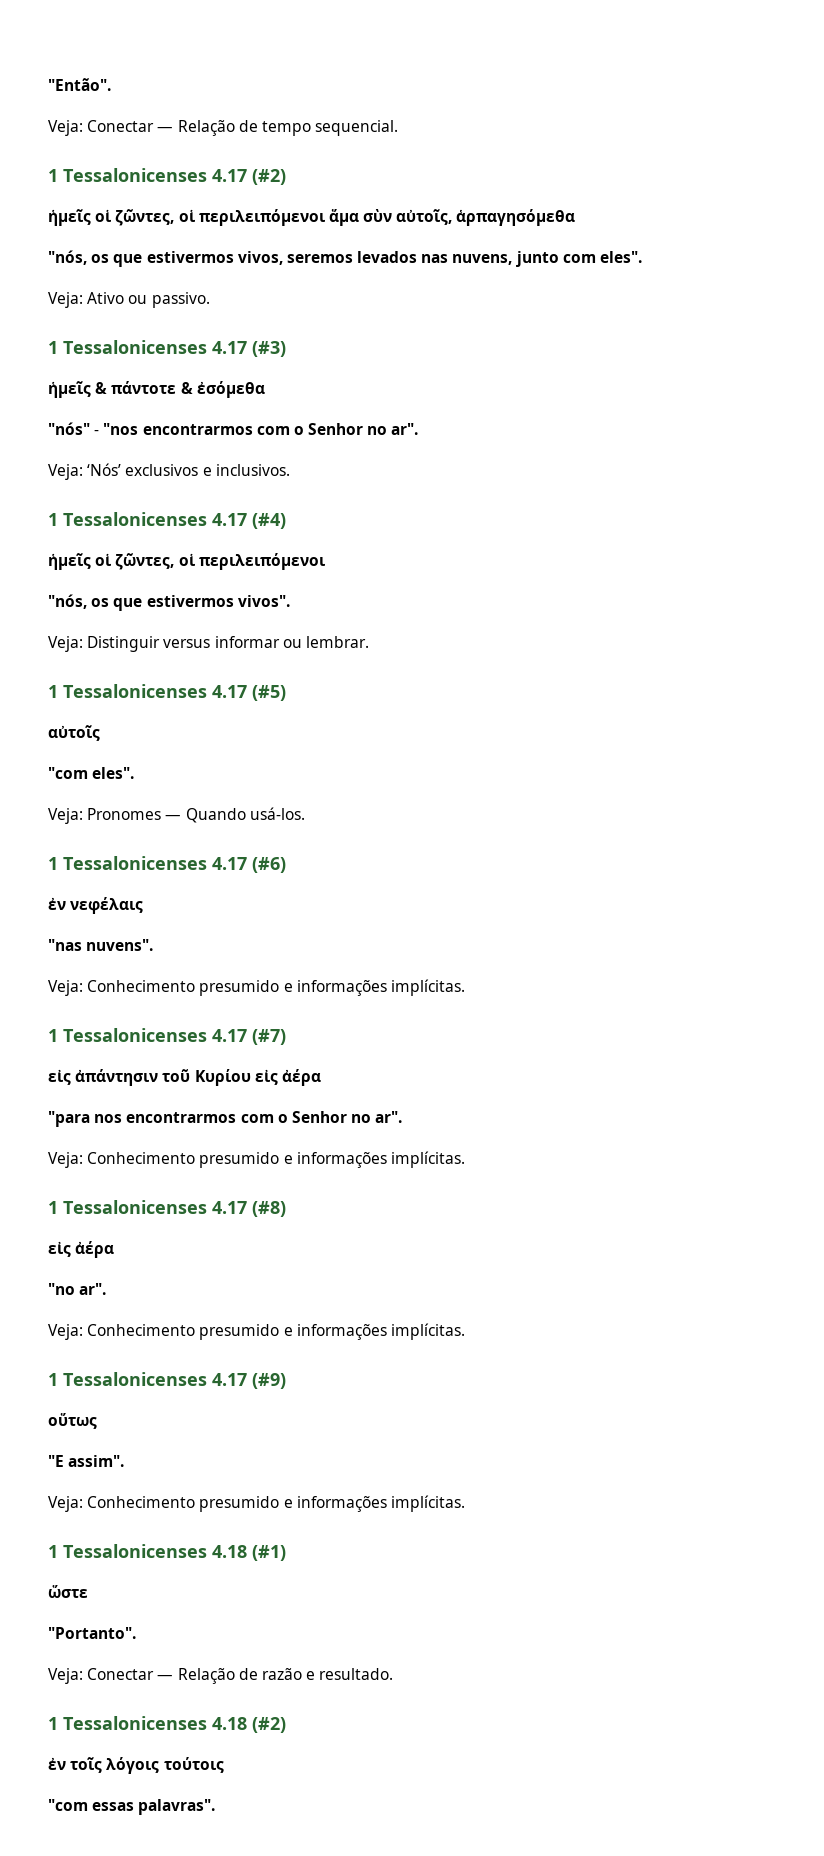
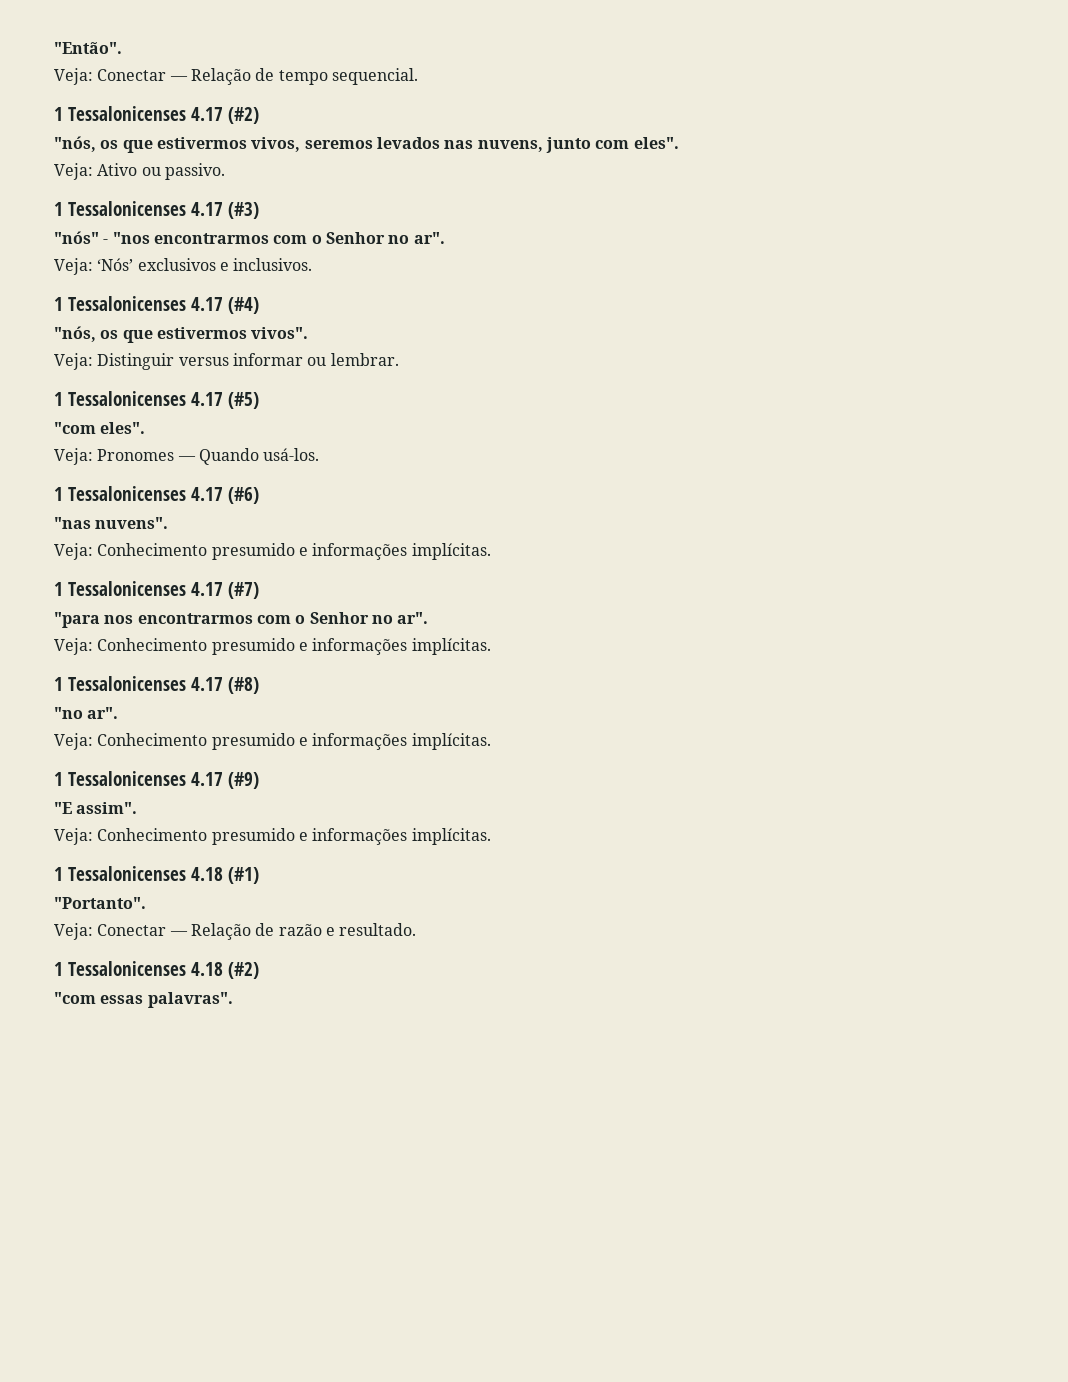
- ἡμεῖς οἱ ζῶντες, οἱ περιλειπόμενοι ἅμα σὺν αὐτοῖς, ἁρπαγησόμεθα
- ἡμεῖς & πάντοτε & ἐσόμεθα
  1 Tessalonicenses 4.17 (#4)
- ἡμεῖς οἱ ζῶντες, οἱ περιλειπόμενοι
- αὐτοῖς
- ἐν νεφέλαις
- εἰς ἀπάντησιν τοῦ Κυρίου εἰς ἀέρα
  1 Tessalonicenses 4.17 (#8)
- εἰς ἀέρα
- οὕτως
- ὥστε
- ἐν τοῖς λόγοις τούτοις

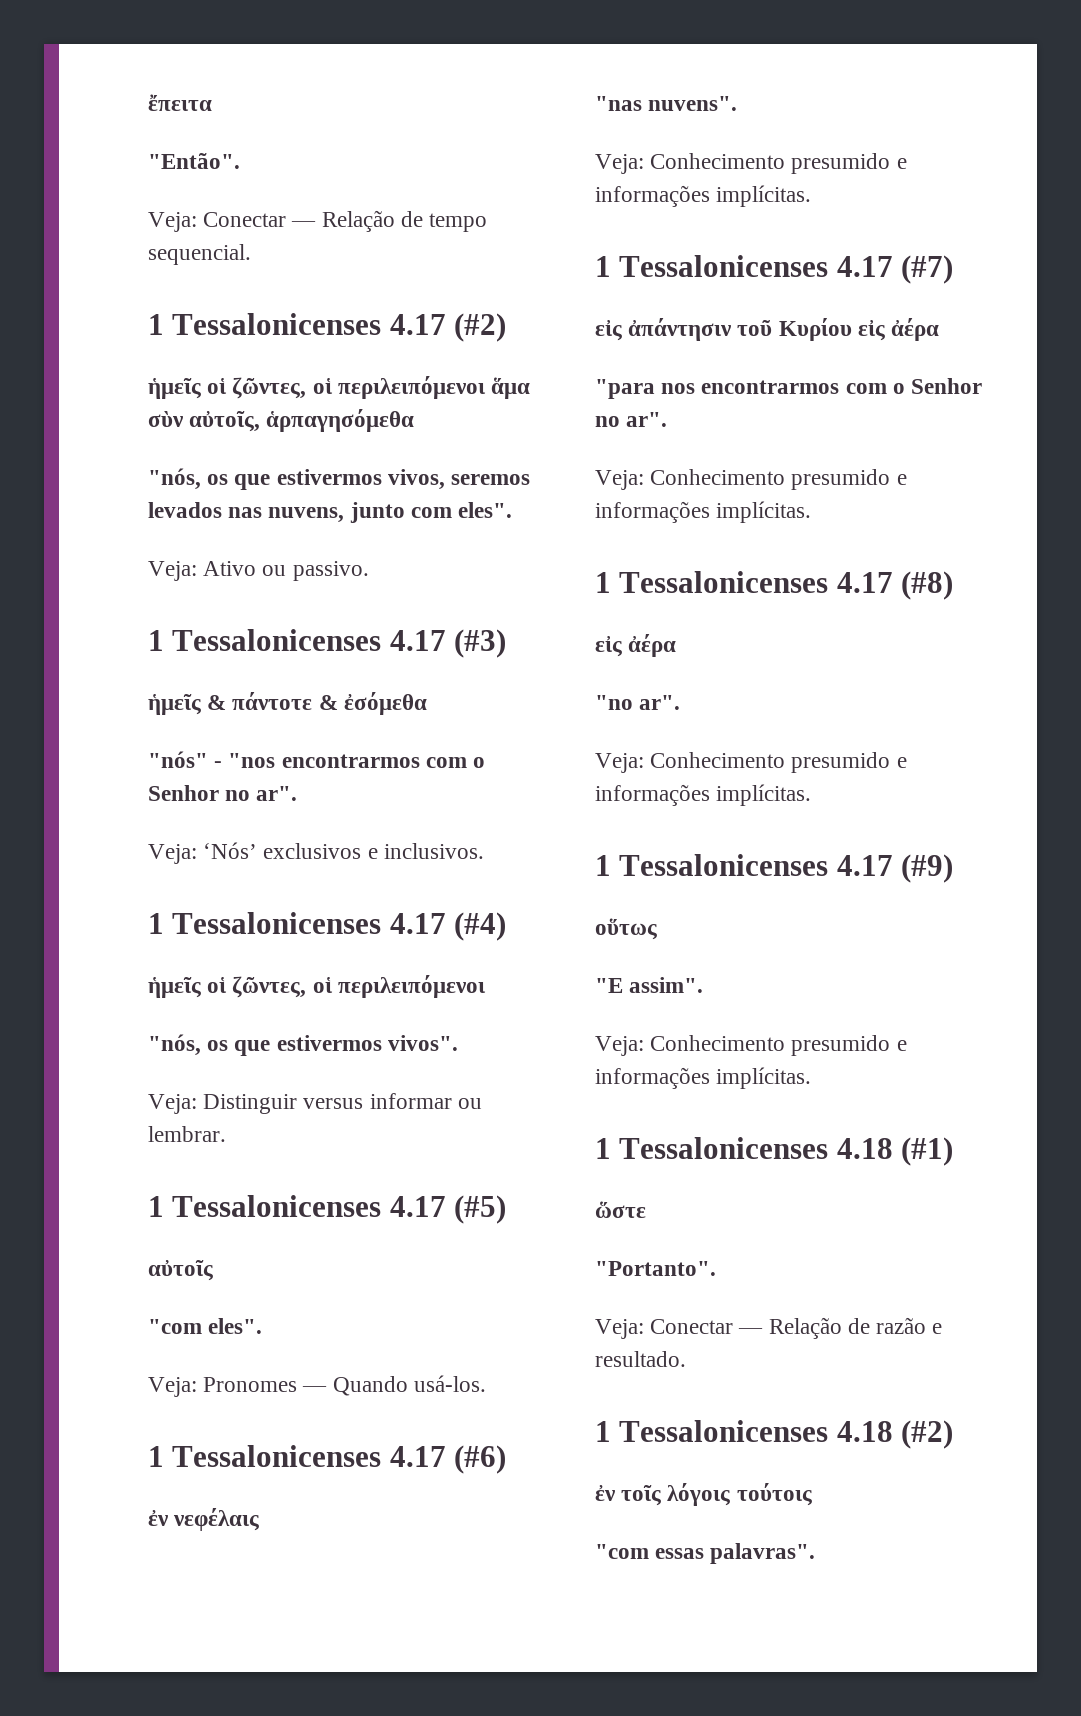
+ ἔπειτα
+ ἡμεῖς οἱ ζῶντες, οἱ περιλειπόμενοι ἅμα σὺν αὐτοῖς, ἁρπαγησόμεθα
+ ἡμεῖς & πάντοτε & ἐσόμεθα
  1 Tessalonicenses 4.17 (#4)
+ ἡμεῖς οἱ ζῶντες, οἱ περιλειπόμενοι
+ αὐτοῖς
+ ἐν νεφέλαις
+ εἰς ἀπάντησιν τοῦ Κυρίου εἰς ἀέρα
  1 Tessalonicenses 4.17 (#8)
+ εἰς ἀέρα
+ οὕτως
+ ὥστε
+ ἐν τοῖς λόγοις τούτοις

